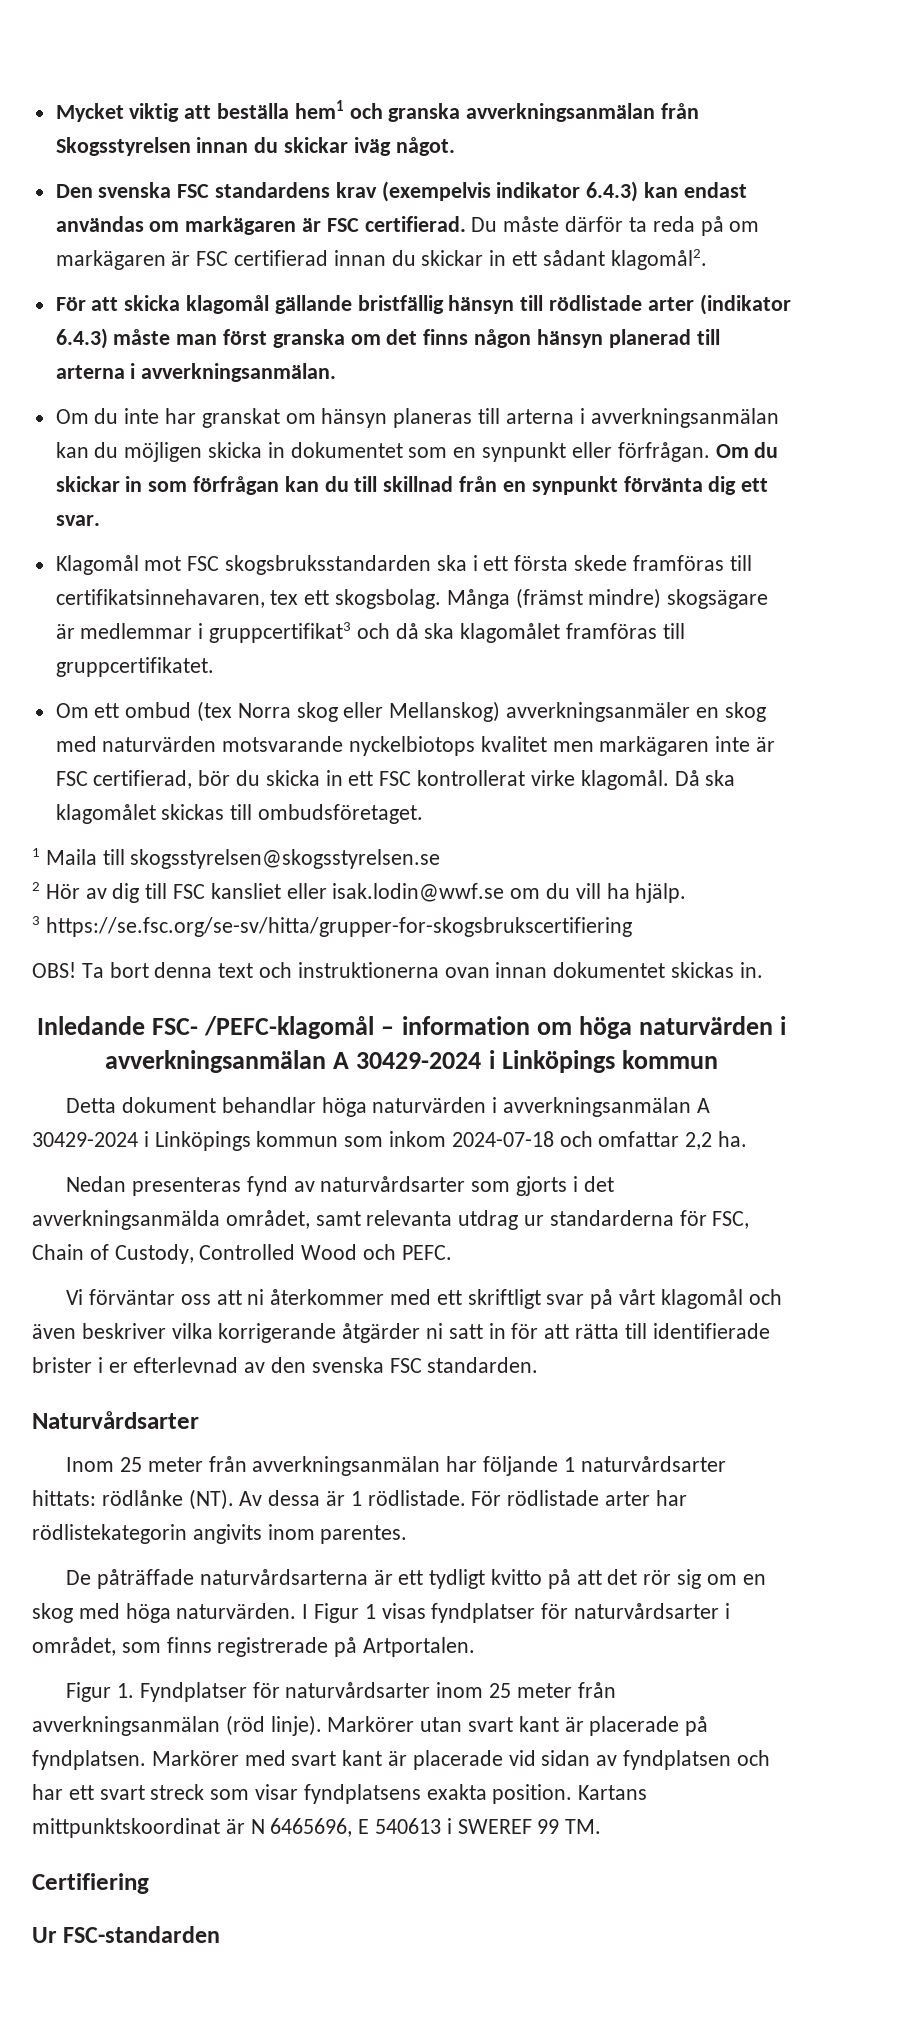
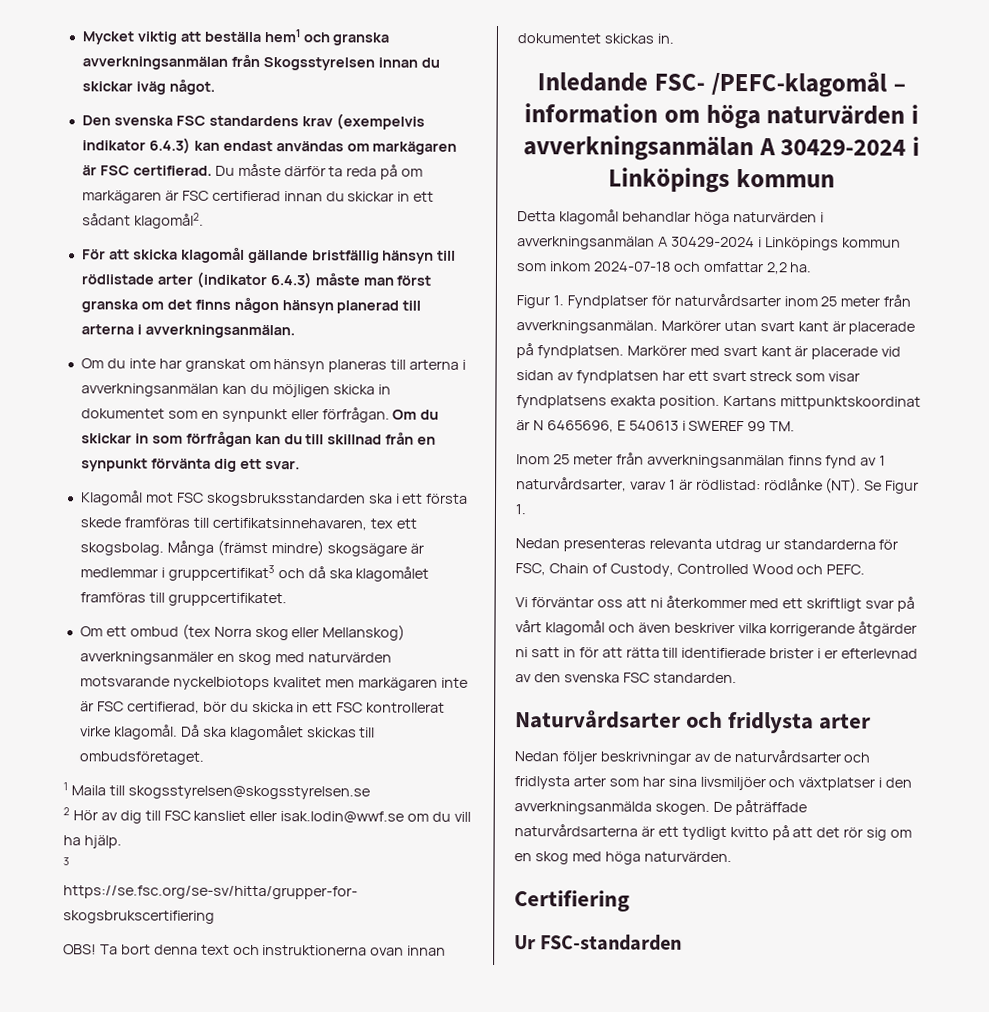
- Detta dokument behandlar höga naturvärden i avverkningsanmälan A 30429-2024 i Linköpings kommun som inkom 2024-07-18 och omfattar 2,2 ha.
+ Detta klagomål behandlar höga naturvärden i avverkningsanmälan A 30429-2024 i Linköpings kommun som inkom 2024-07-18 och omfattar 2,2 ha.
- Nedan presenteras fynd av naturvårdsarter som gjorts i det avverkningsanmälda området, samt relevanta utdrag ur standarderna för FSC, Chain of Custody, Controlled Wood och PEFC.
+ Figur 1. Fyndplatser för naturvårdsarter inom 25 meter från avverkningsanmälan. Markörer utan svart kant är placerade på fyndplatsen. Markörer med svart kant är placerade vid sidan av fyndplatsen har ett svart streck som visar fyndplatsens exakta position. Kartans mittpunktskoordinat är N 6465696, E 540613 i SWEREF 99 TM.
+ Inom 25 meter från avverkningsanmälan finns fynd av 1 naturvårdsarter, varav 1 är rödlistad: rödlånke (NT). Se Figur 1.
+ Nedan presenteras relevanta utdrag ur standarderna för FSC, Chain of Custody, Controlled Wood och PEFC.
- Naturvårdsarter
- Inom 25 meter från avverkningsanmälan har följande 1 naturvårdsarter hittats: rödlånke (NT). Av dessa är 1 rödlistade. För rödlistade arter har rödlistekategorin angivits inom parentes.
- De påträffade naturvårdsarterna är ett tydligt kvitto på att det rör sig om en skog med höga naturvärden. I Figur 1 visas fyndplatser för naturvårdsarter i området, som finns registrerade på Artportalen.
- Figur 1. Fyndplatser för naturvårdsarter inom 25 meter från avverkningsanmälan (röd linje). Markörer utan svart kant är placerade på fyndplatsen. Markörer med svart kant är placerade vid sidan av fyndplatsen och har ett svart streck som visar fyndplatsens exakta position. Kartans mittpunktskoordinat är N 6465696, E 540613 i SWEREF 99 TM.
+ Naturvårdsarter och fridlysta arter
+ Nedan följer beskrivningar av de naturvårdsarter och fridlysta arter som har sina livsmiljöer och växtplatser i den avverkningsanmälda skogen. De påträffade naturvårdsarterna är ett tydligt kvitto på att det rör sig om en skog med höga naturvärden.

